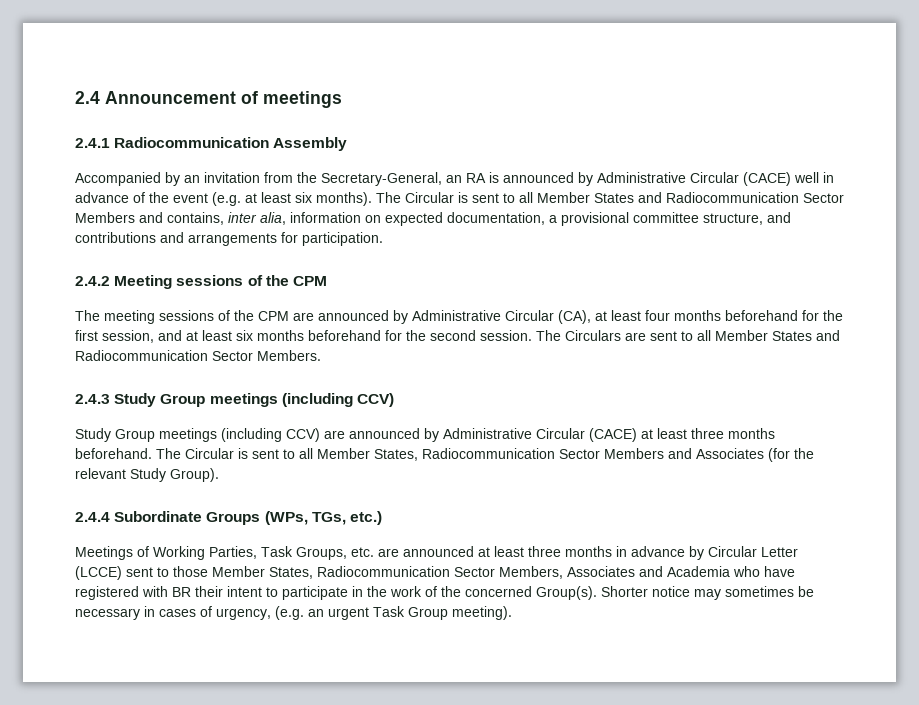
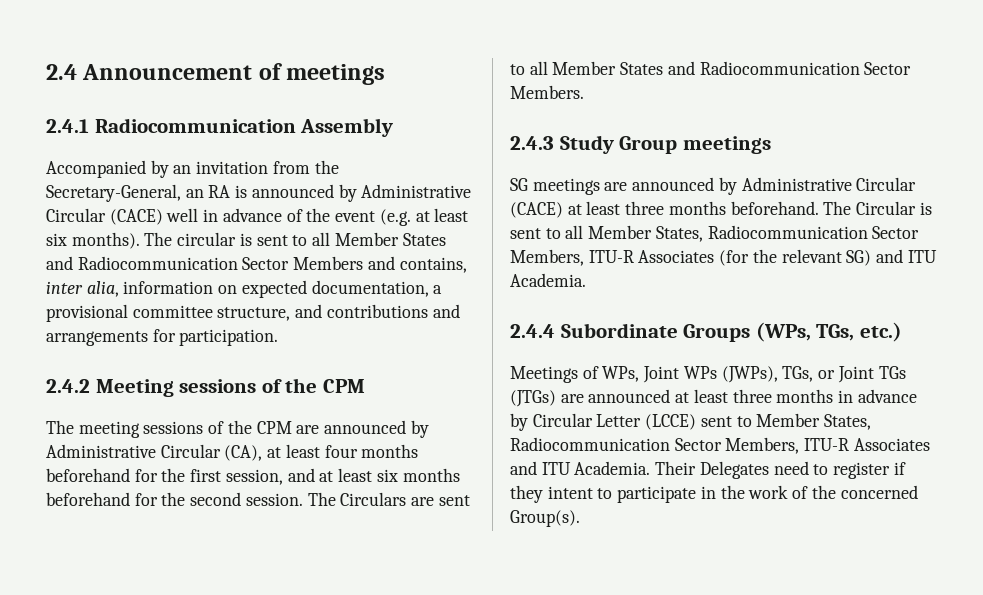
- The Circular is sent to all Member States and Radiocommunication Sector Members and contains, inter alia, information on expected documentation, a provisional committee structure, and contributions and arrangements for participation.
+ The circular is sent to all Member States and Radiocommunication Sector Members and contains, inter alia, information on expected documentation, a provisional committee structure, and contributions and arrangements for participation.
- 2.4.3 Study Group meetings (including CCV)
- Study Group meetings (including CCV) are announced by Administrative Circular (CACE) at least three months beforehand.
+ 2.4.3 Study Group meetings
+ SG meetings are announced by Administrative Circular (CACE) at least three months beforehand.
- The Circular is sent to all Member States, Radiocommunication Sector Members and Associates (for the relevant Study Group).
+ The Circular is sent to all Member States, Radiocommunication Sector Members, ITU-R Associates (for the relevant SG) and ITU Academia.
- Meetings of Working Parties, Task Groups, etc. are announced at least three months in advance by Circular Letter (LCCE) sent to those Member States, Radiocommunication Sector Members, Associates and Academia who have registered with BR their intent to participate in the work of the concerned Group(s). Shorter notice may sometimes be necessary in cases of urgency, (e.g. an urgent Task Group meeting).
+ Meetings of WPs, Joint WPs (JWPs), TGs, or Joint TGs (JTGs) are announced at least three months in advance by Circular Letter (LCCE) sent to Member States, Radiocommunication Sector Members, ITU-R Associates and ITU Academia. Their Delegates need to register if they intent to participate in the work of the concerned Group(s).

